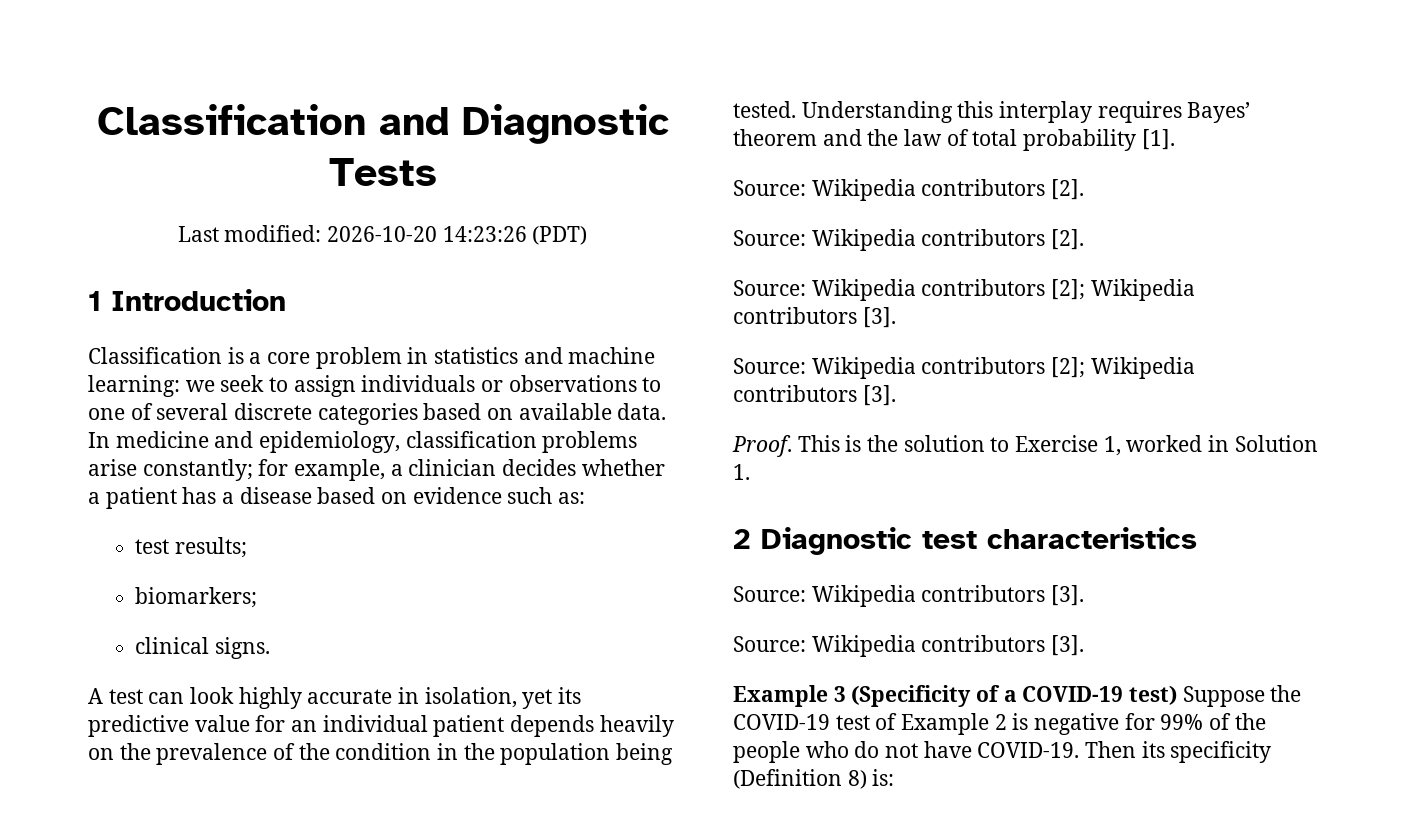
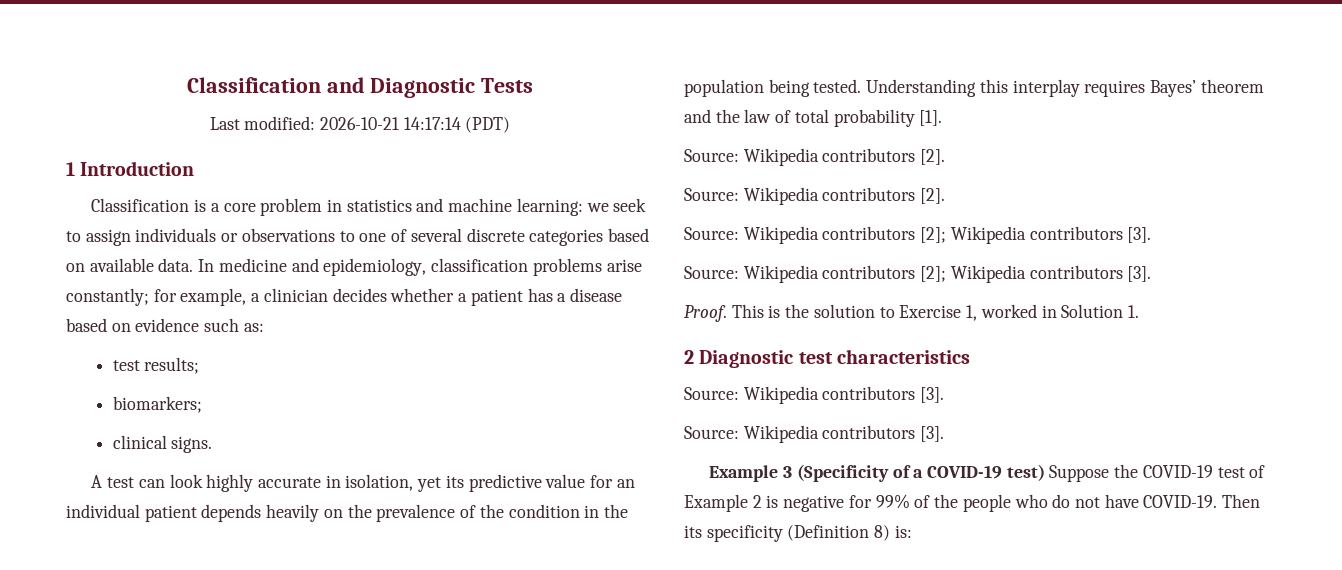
- Last modified: 2026-10-20 14:23:26 (PDT)
+ Last modified: 2026-10-21 14:17:14 (PDT)

